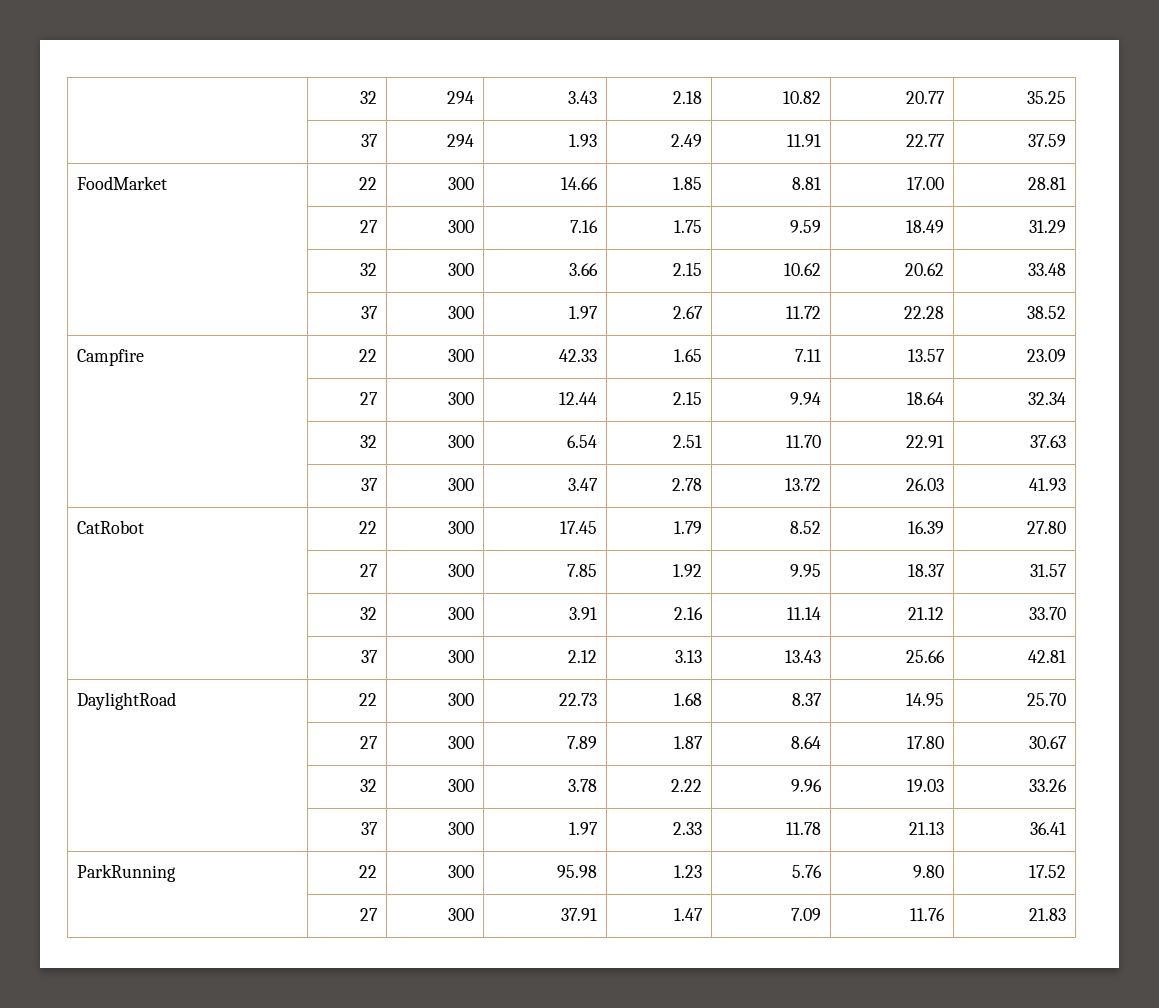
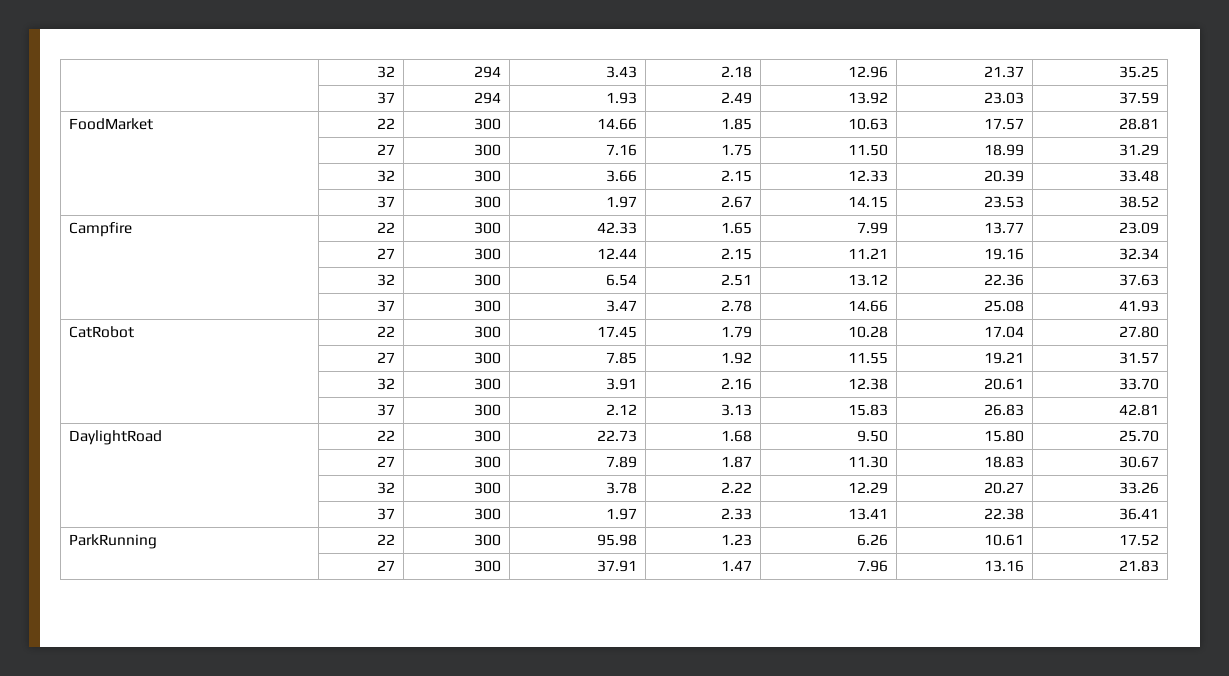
- | 32 | 294 | 3.43 | 2.18 | 10.82 | 20.77 | 35.25
+ | 32 | 294 | 3.43 | 2.18 | 12.96 | 21.37 | 35.25
- | 37 | 294 | 1.93 | 2.49 | 11.91 | 22.77 | 37.59
+ | 37 | 294 | 1.93 | 2.49 | 13.92 | 23.03 | 37.59
- FoodMarket | 22 | 300 | 14.66 | 1.85 | 8.81 | 17.00 | 28.81
+ FoodMarket | 22 | 300 | 14.66 | 1.85 | 10.63 | 17.57 | 28.81
- | 27 | 300 | 7.16 | 1.75 | 9.59 | 18.49 | 31.29
+ | 27 | 300 | 7.16 | 1.75 | 11.50 | 18.99 | 31.29
- | 32 | 300 | 3.66 | 2.15 | 10.62 | 20.62 | 33.48
+ | 32 | 300 | 3.66 | 2.15 | 12.33 | 20.39 | 33.48
- | 37 | 300 | 1.97 | 2.67 | 11.72 | 22.28 | 38.52
+ | 37 | 300 | 1.97 | 2.67 | 14.15 | 23.53 | 38.52
- Campfire | 22 | 300 | 42.33 | 1.65 | 7.11 | 13.57 | 23.09
+ Campfire | 22 | 300 | 42.33 | 1.65 | 7.99 | 13.77 | 23.09
- | 27 | 300 | 12.44 | 2.15 | 9.94 | 18.64 | 32.34
+ | 27 | 300 | 12.44 | 2.15 | 11.21 | 19.16 | 32.34
- | 32 | 300 | 6.54 | 2.51 | 11.70 | 22.91 | 37.63
+ | 32 | 300 | 6.54 | 2.51 | 13.12 | 22.36 | 37.63
- | 37 | 300 | 3.47 | 2.78 | 13.72 | 26.03 | 41.93
+ | 37 | 300 | 3.47 | 2.78 | 14.66 | 25.08 | 41.93
- CatRobot | 22 | 300 | 17.45 | 1.79 | 8.52 | 16.39 | 27.80
+ CatRobot | 22 | 300 | 17.45 | 1.79 | 10.28 | 17.04 | 27.80
- | 27 | 300 | 7.85 | 1.92 | 9.95 | 18.37 | 31.57
+ | 27 | 300 | 7.85 | 1.92 | 11.55 | 19.21 | 31.57
- | 32 | 300 | 3.91 | 2.16 | 11.14 | 21.12 | 33.70
+ | 32 | 300 | 3.91 | 2.16 | 12.38 | 20.61 | 33.70
- | 37 | 300 | 2.12 | 3.13 | 13.43 | 25.66 | 42.81
+ | 37 | 300 | 2.12 | 3.13 | 15.83 | 26.83 | 42.81
- DaylightRoad | 22 | 300 | 22.73 | 1.68 | 8.37 | 14.95 | 25.70
+ DaylightRoad | 22 | 300 | 22.73 | 1.68 | 9.50 | 15.80 | 25.70
- | 27 | 300 | 7.89 | 1.87 | 8.64 | 17.80 | 30.67
+ | 27 | 300 | 7.89 | 1.87 | 11.30 | 18.83 | 30.67
- | 32 | 300 | 3.78 | 2.22 | 9.96 | 19.03 | 33.26
+ | 32 | 300 | 3.78 | 2.22 | 12.29 | 20.27 | 33.26
- | 37 | 300 | 1.97 | 2.33 | 11.78 | 21.13 | 36.41
+ | 37 | 300 | 1.97 | 2.33 | 13.41 | 22.38 | 36.41
- ParkRunning | 22 | 300 | 95.98 | 1.23 | 5.76 | 9.80 | 17.52
+ ParkRunning | 22 | 300 | 95.98 | 1.23 | 6.26 | 10.61 | 17.52
- | 27 | 300 | 37.91 | 1.47 | 7.09 | 11.76 | 21.83
+ | 27 | 300 | 37.91 | 1.47 | 7.96 | 13.16 | 21.83

